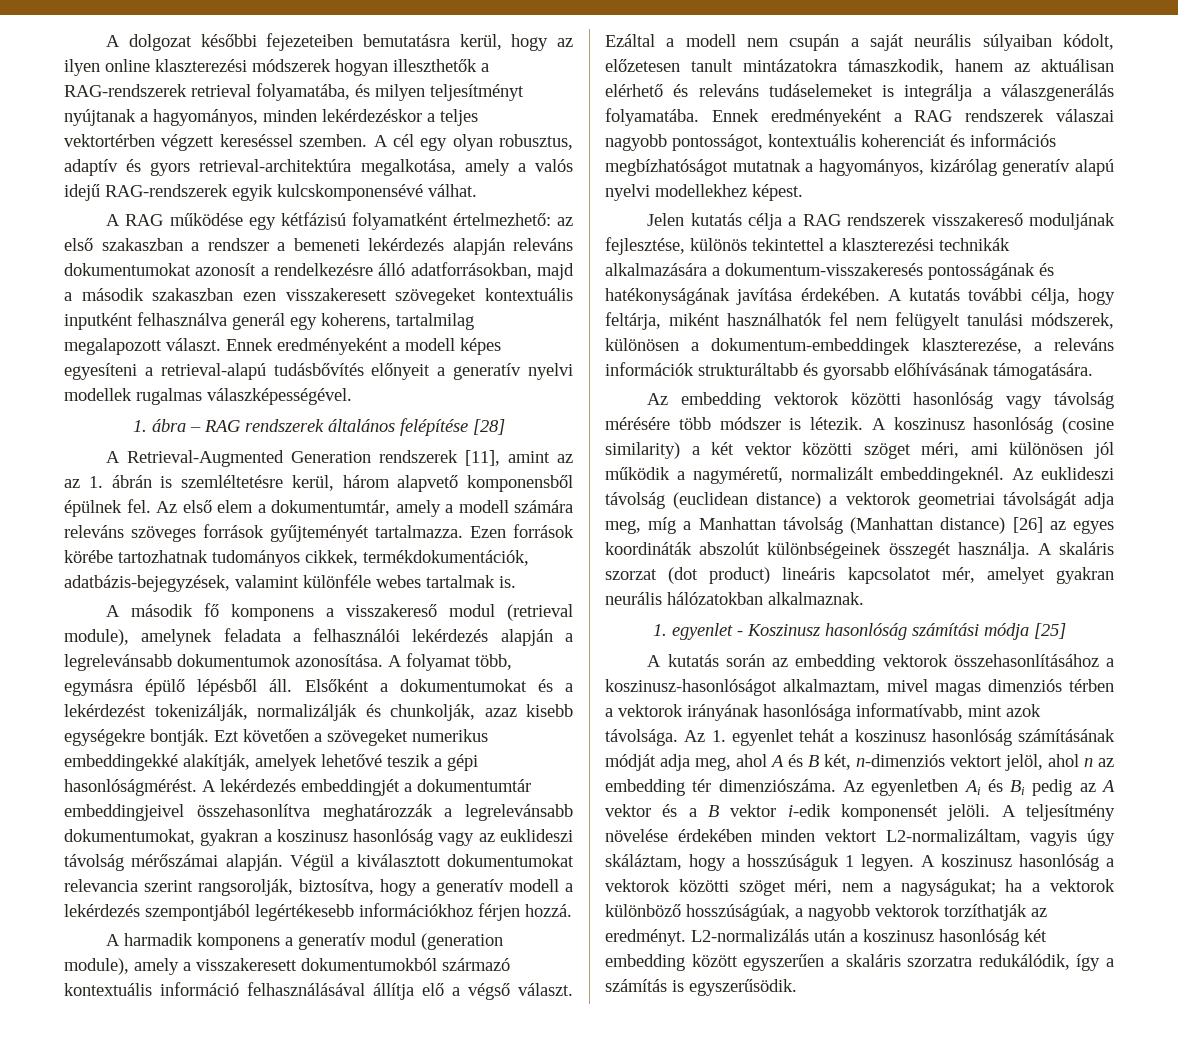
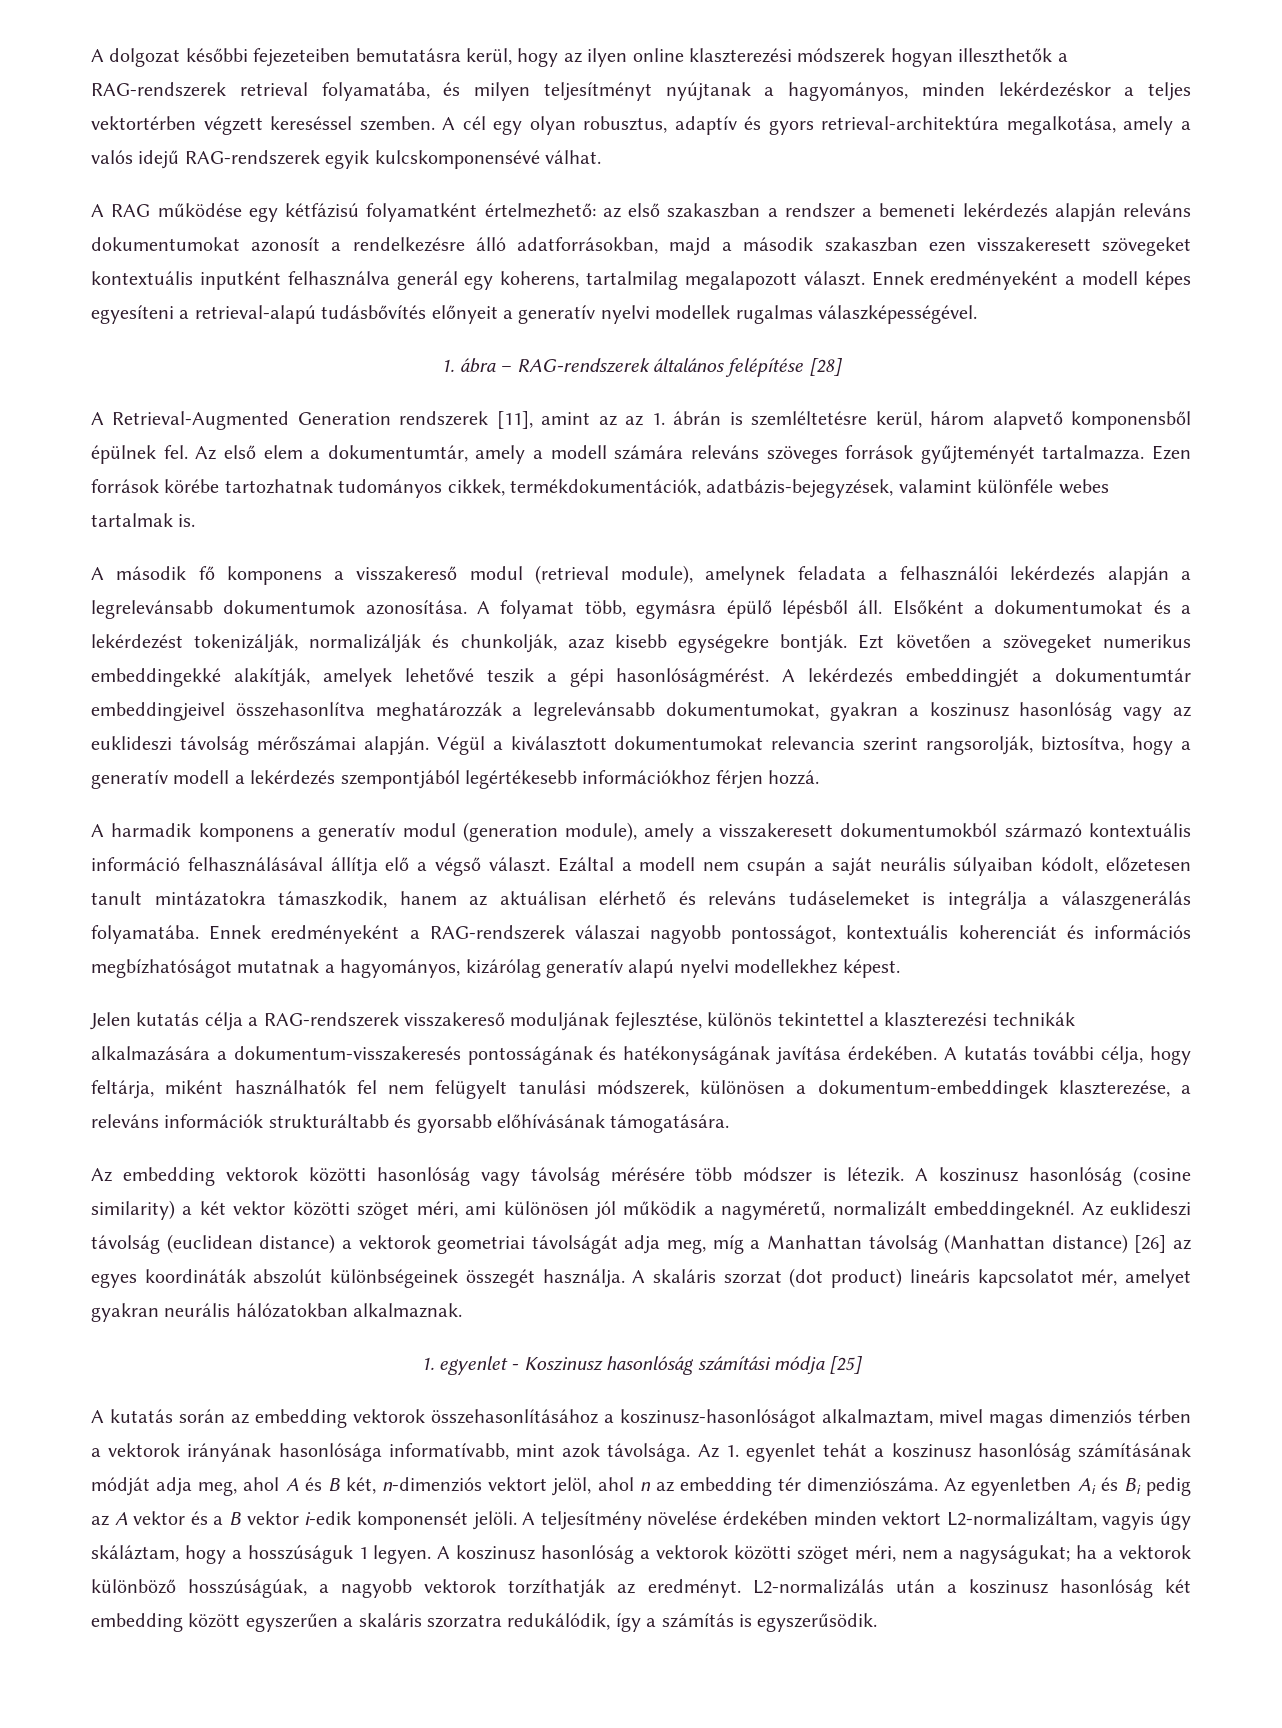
- 1. ábra – RAG rendszerek általános felépítése [28]
+ 1. ábra – RAG-rendszerek általános felépítése [28]
- Ennek eredményeként a RAG rendszerek válaszai nagyobb pontosságot, kontextuális koherenciát és információs megbízhatóságot mutatnak a hagyományos, kizárólag generatív alapú nyelvi modellekhez képest.
+ Ennek eredményeként a RAG-rendszerek válaszai nagyobb pontosságot, kontextuális koherenciát és információs megbízhatóságot mutatnak a hagyományos, kizárólag generatív alapú nyelvi modellekhez képest.
- Jelen kutatás célja a RAG rendszerek visszakereső moduljának fejlesztése, különös tekintettel a klaszterezési technikák alkalmazására a dokumentum-visszakeresés pontosságának és hatékonyságának javítása érdekében.
+ Jelen kutatás célja a RAG-rendszerek visszakereső moduljának fejlesztése, különös tekintettel a klaszterezési technikák alkalmazására a dokumentum-visszakeresés pontosságának és hatékonyságának javítása érdekében.

